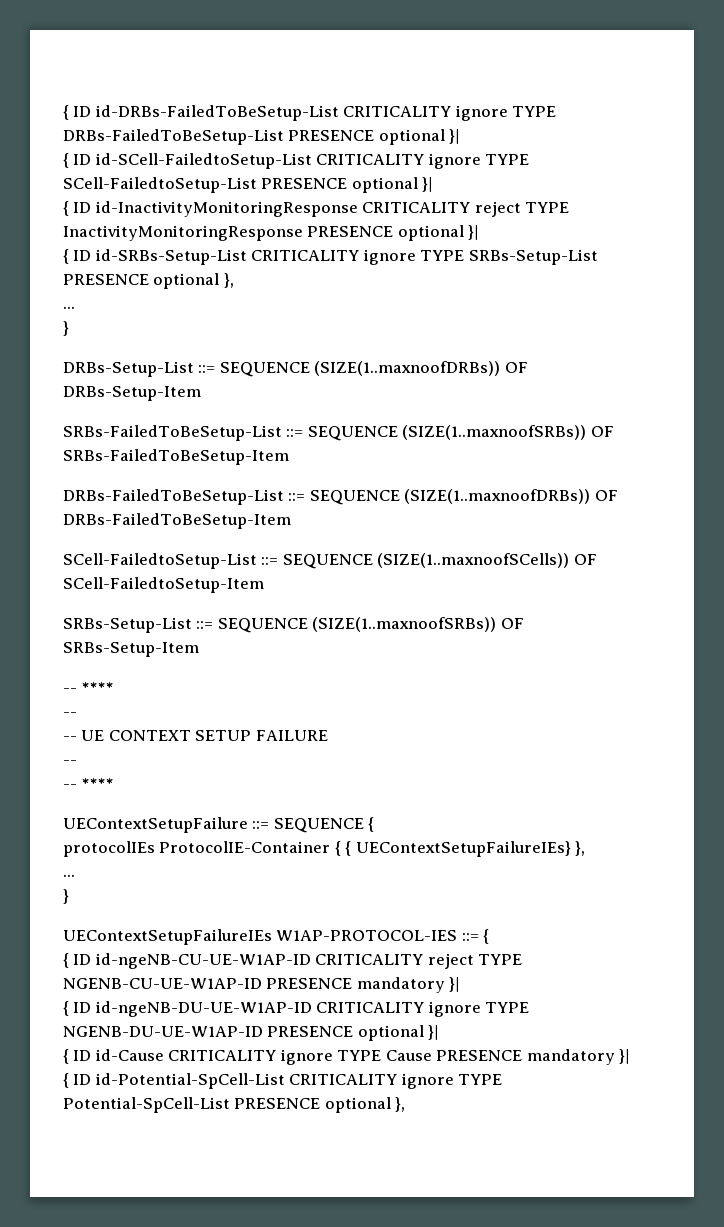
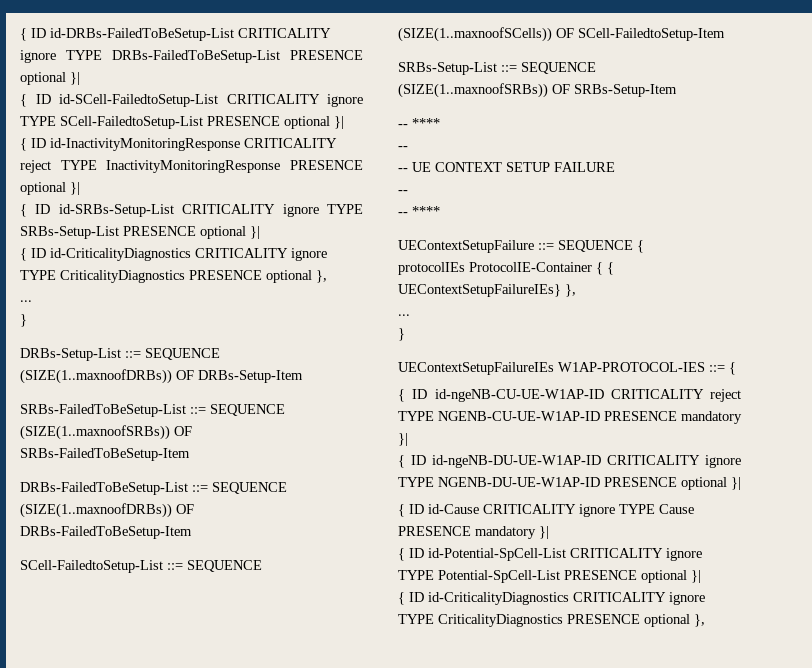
- { ID id-SRBs-Setup-List CRITICALITY ignore TYPE SRBs-Setup-List PRESENCE optional },
+ { ID id-SRBs-Setup-List CRITICALITY ignore TYPE SRBs-Setup-List PRESENCE optional }|
+ { ID id-CriticalityDiagnostics CRITICALITY ignore TYPE CriticalityDiagnostics PRESENCE optional },
- { ID id-Potential-SpCell-List CRITICALITY ignore TYPE Potential-SpCell-List PRESENCE optional },
+ { ID id-Potential-SpCell-List CRITICALITY ignore TYPE Potential-SpCell-List PRESENCE optional }|
+ { ID id-CriticalityDiagnostics CRITICALITY ignore TYPE CriticalityDiagnostics PRESENCE optional },

